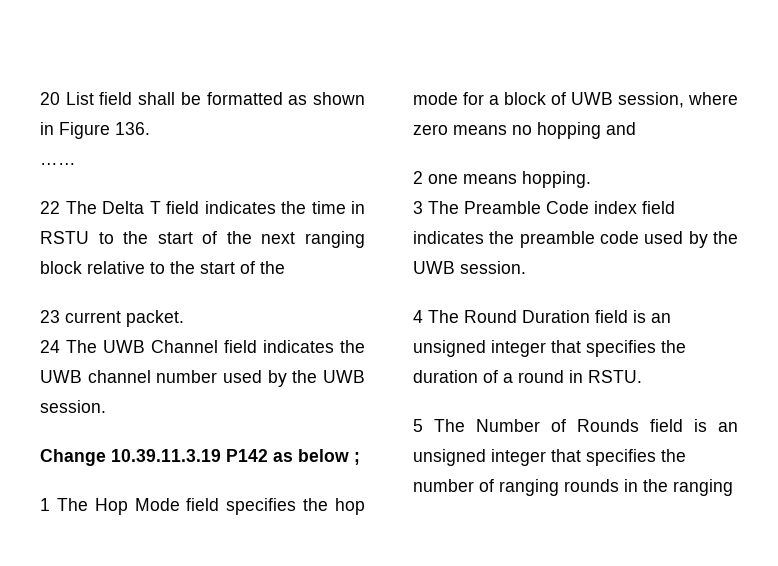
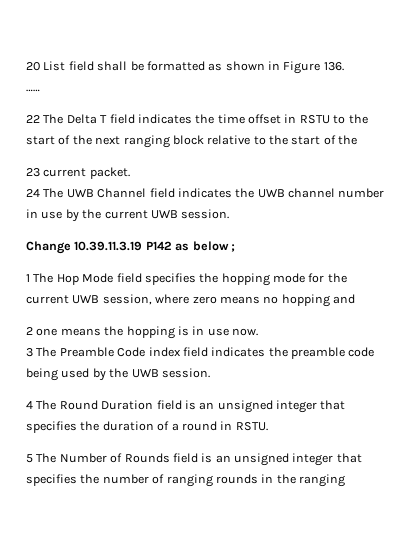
- 22 The Delta T field indicates the time in RSTU to the start of the next ranging block relative to the start of the
+ 22 The Delta T field indicates the time offset in RSTU to the start of the next ranging block relative to the start of the
- 24 The UWB Channel field indicates the UWB channel number used by the UWB session.
+ 24 The UWB Channel field indicates the UWB channel number in use by the current UWB session.
- 1 The Hop Mode field specifies the hop mode for a block of UWB session, where zero means no hopping and
+ 1 The Hop Mode field specifies the hopping mode for the current UWB session, where zero means no hopping and
- 2 one means hopping.
+ 2 one means the hopping is in use now.
- 3 The Preamble Code index field indicates the preamble code used by the UWB session.
+ 3 The Preamble Code index field indicates the preamble code being used by the UWB session.

